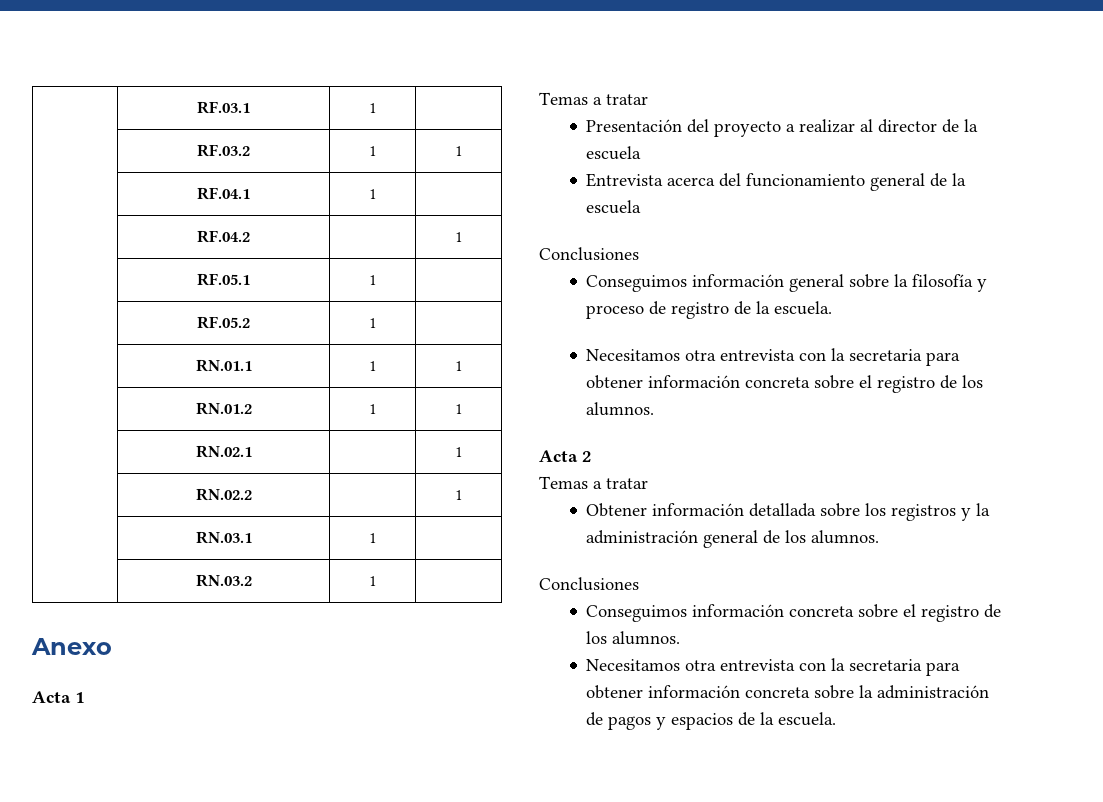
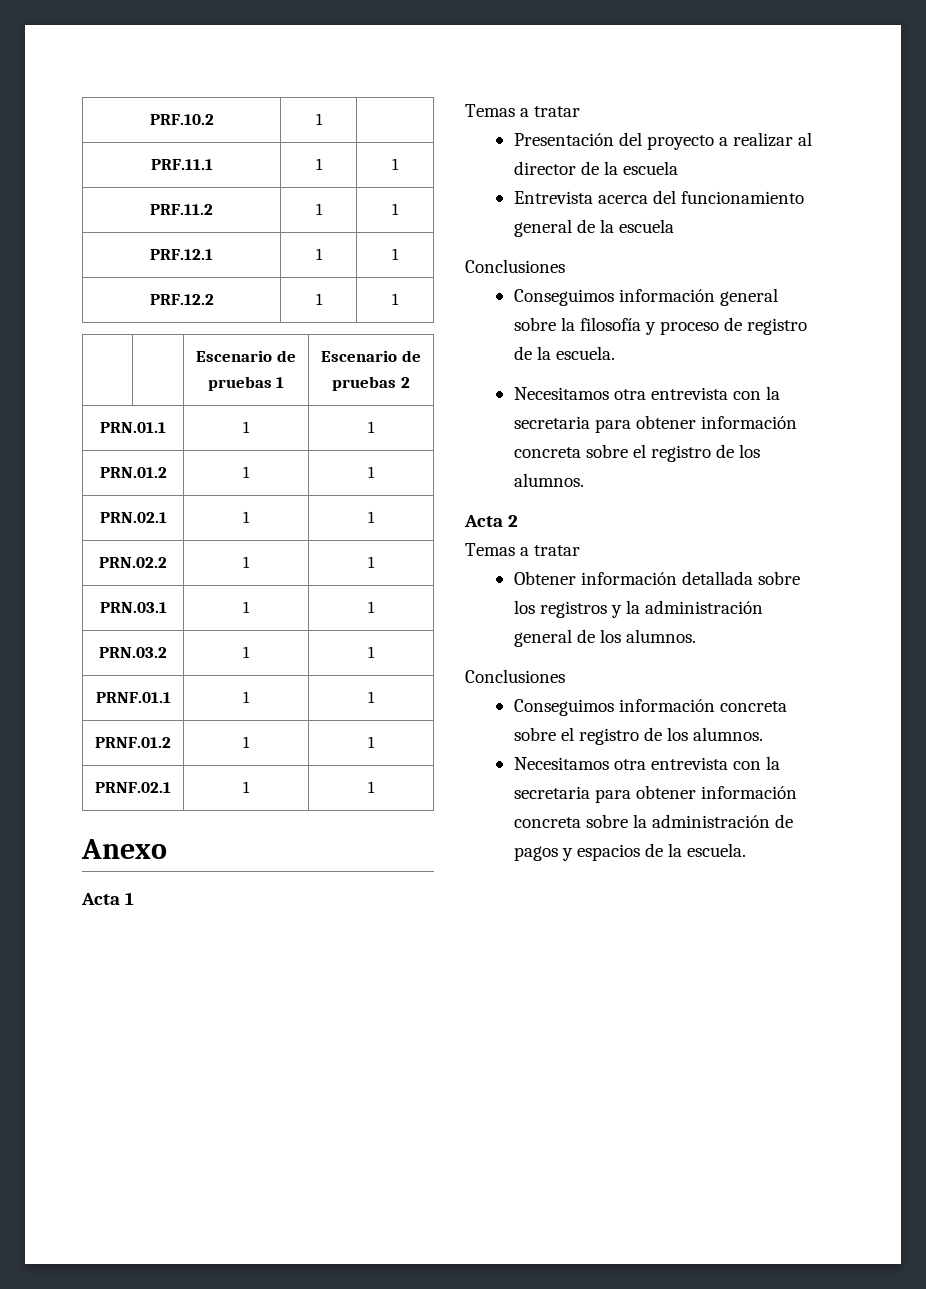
- | RF.03.1 | 1 |
- | RF.03.2 | 1 | 1
- | RF.04.1 | 1 |
- | RF.04.2 | | 1
- | RF.05.1 | 1 |
- | RF.05.2 | 1 |
- | RN.01.1 | 1 | 1
- | RN.01.2 | 1 | 1
- | RN.02.1 | | 1
- | RN.02.2 | | 1
- | RN.03.1 | 1 |
- | RN.03.2 | 1 |
+ PRF.10.2 | 1 |
+ PRF.11.1 | 1 | 1
+ PRF.11.2 | 1 | 1
+ PRF.12.1 | 1 | 1
+ PRF.12.2 | 1 | 1
+ | | Escenario de pruebas 1 | Escenario de pruebas 2
+ PRN.01.1 | 1 | 1
+ PRN.01.2 | 1 | 1
+ PRN.02.1 | 1 | 1
+ PRN.02.2 | 1 | 1
+ PRN.03.1 | 1 | 1
+ PRN.03.2 | 1 | 1
+ PRNF.01.1 | 1 | 1
+ PRNF.01.2 | 1 | 1
+ PRNF.02.1 | 1 | 1

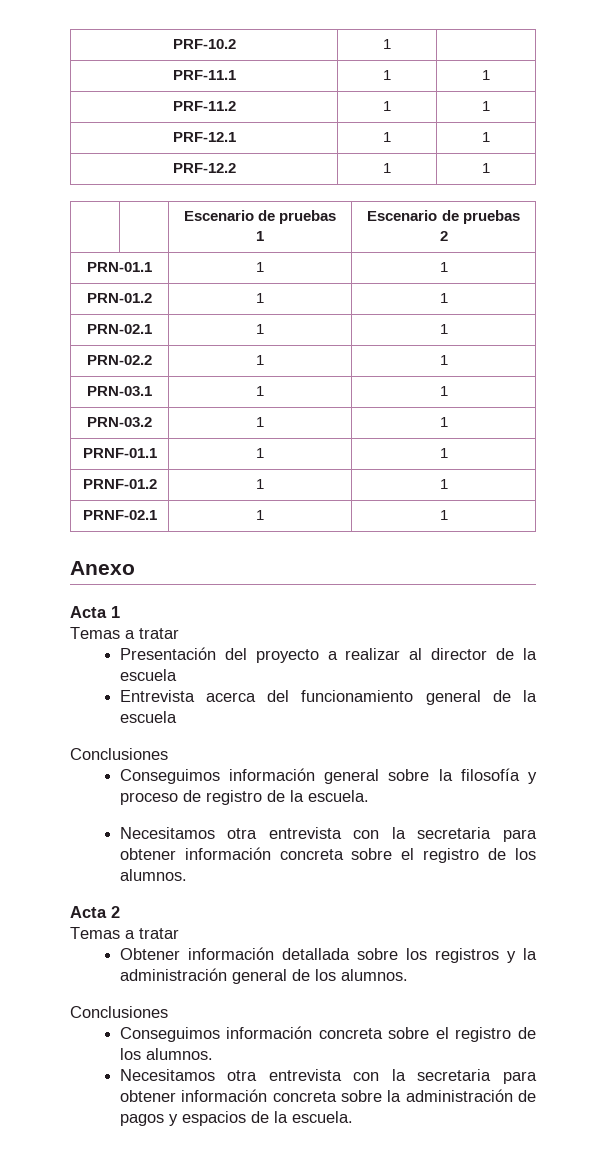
- PRF.10.2 | 1 |
- PRF.11.1 | 1 | 1
- PRF.11.2 | 1 | 1
- PRF.12.1 | 1 | 1
- PRF.12.2 | 1 | 1
+ PRF-10.2 | 1 |
+ PRF-11.1 | 1 | 1
+ PRF-11.2 | 1 | 1
+ PRF-12.1 | 1 | 1
+ PRF-12.2 | 1 | 1
- PRN.01.1 | 1 | 1
- PRN.01.2 | 1 | 1
- PRN.02.1 | 1 | 1
- PRN.02.2 | 1 | 1
- PRN.03.1 | 1 | 1
- PRN.03.2 | 1 | 1
- PRNF.01.1 | 1 | 1
- PRNF.01.2 | 1 | 1
- PRNF.02.1 | 1 | 1
+ PRN-01.1 | 1 | 1
+ PRN-01.2 | 1 | 1
+ PRN-02.1 | 1 | 1
+ PRN-02.2 | 1 | 1
+ PRN-03.1 | 1 | 1
+ PRN-03.2 | 1 | 1
+ PRNF-01.1 | 1 | 1
+ PRNF-01.2 | 1 | 1
+ PRNF-02.1 | 1 | 1

